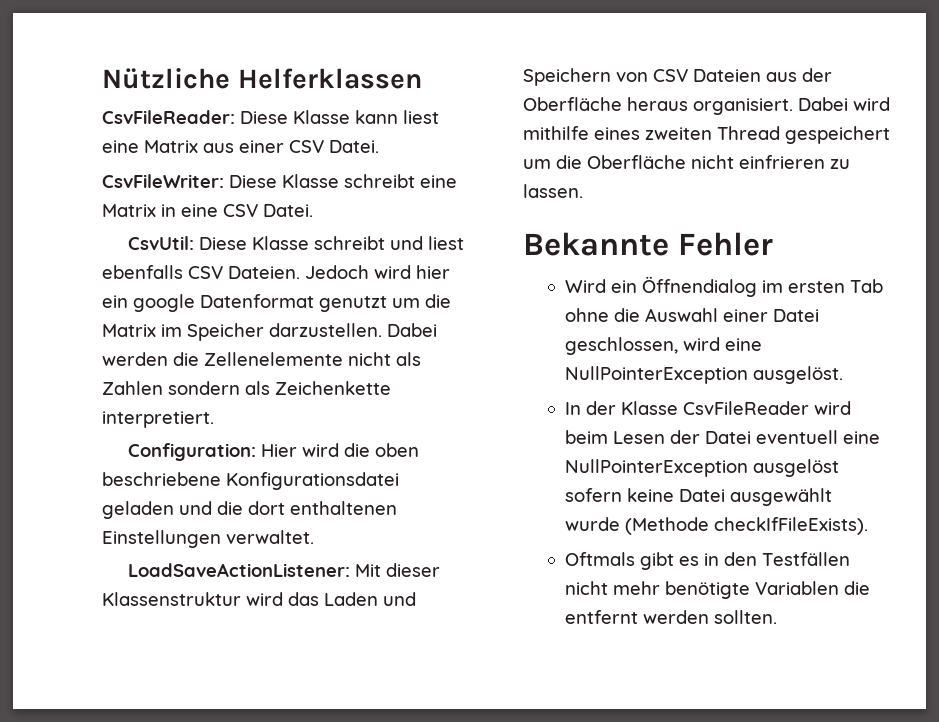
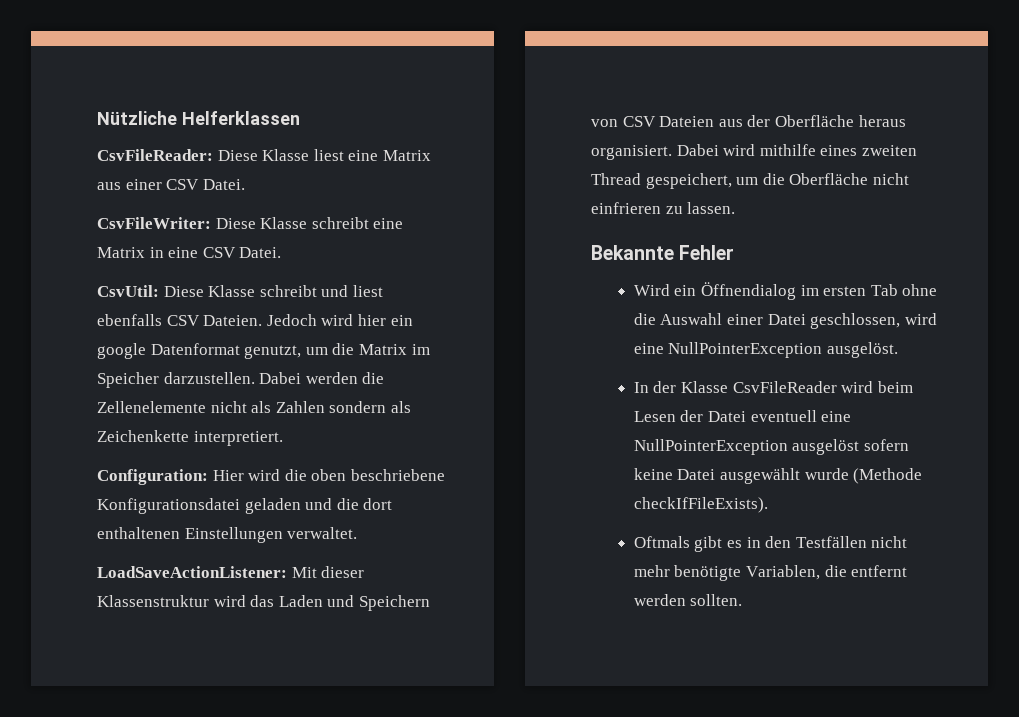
- CsvFileReader: Diese Klasse kann liest eine Matrix aus einer CSV Datei.
+ CsvFileReader: Diese Klasse liest eine Matrix aus einer CSV Datei.
- Jedoch wird hier ein google Datenformat genutzt um die Matrix im Speicher darzustellen.
+ Jedoch wird hier ein google Datenformat genutzt, um die Matrix im Speicher darzustellen.
- Dabei wird mithilfe eines zweiten Thread gespeichert um die Oberfläche nicht einfrieren zu lassen.
+ Dabei wird mithilfe eines zweiten Thread gespeichert, um die Oberfläche nicht einfrieren zu lassen.
- Oftmals gibt es in den Testfällen nicht mehr benötigte Variablen die entfernt werden sollten.
+ Oftmals gibt es in den Testfällen nicht mehr benötigte Variablen, die entfernt werden sollten.

